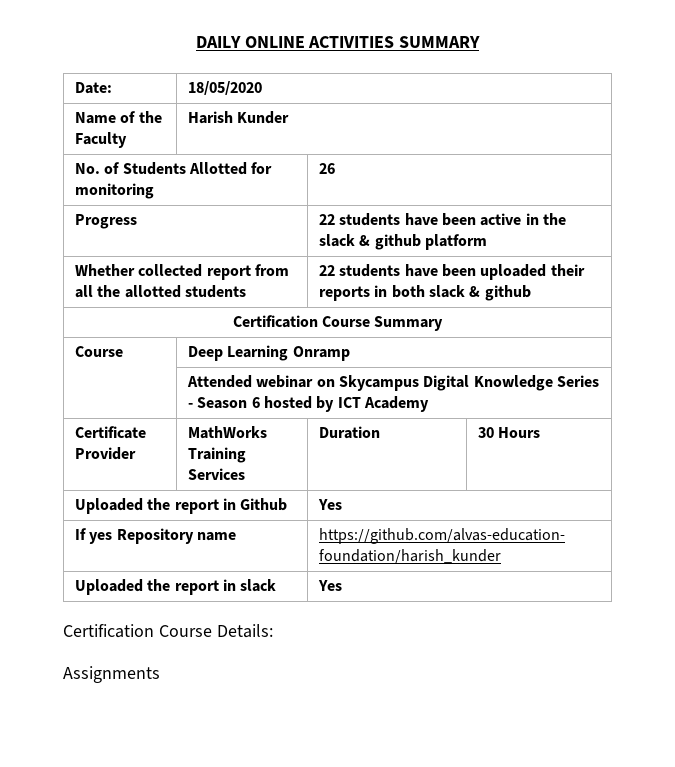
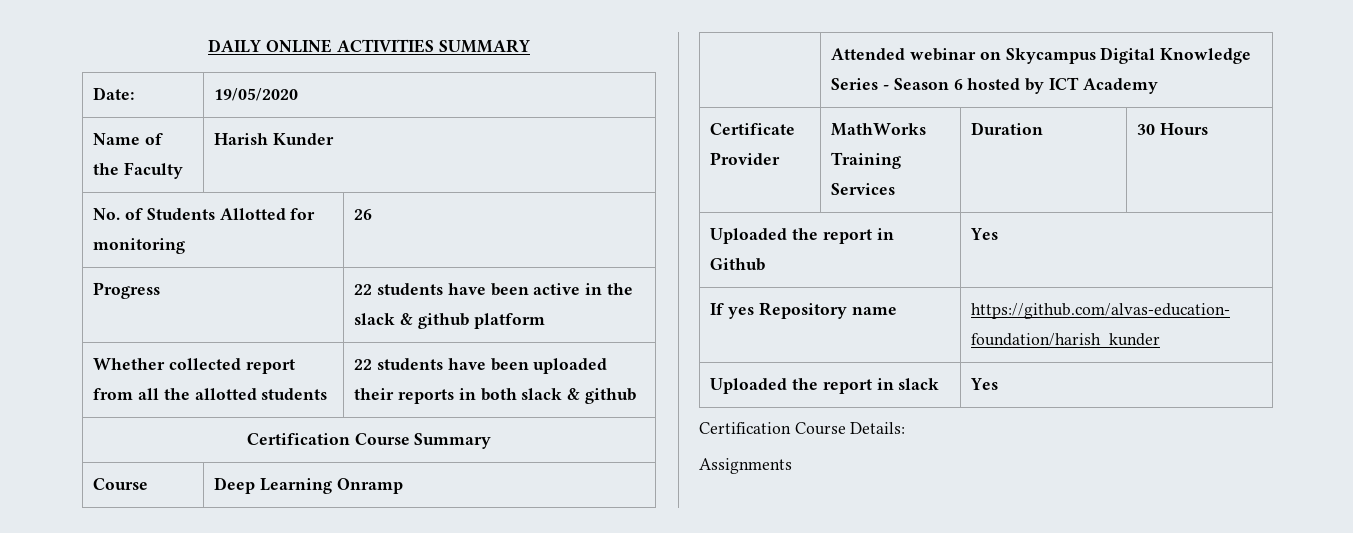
- Date: | 18/05/2020
+ Date: | 19/05/2020

